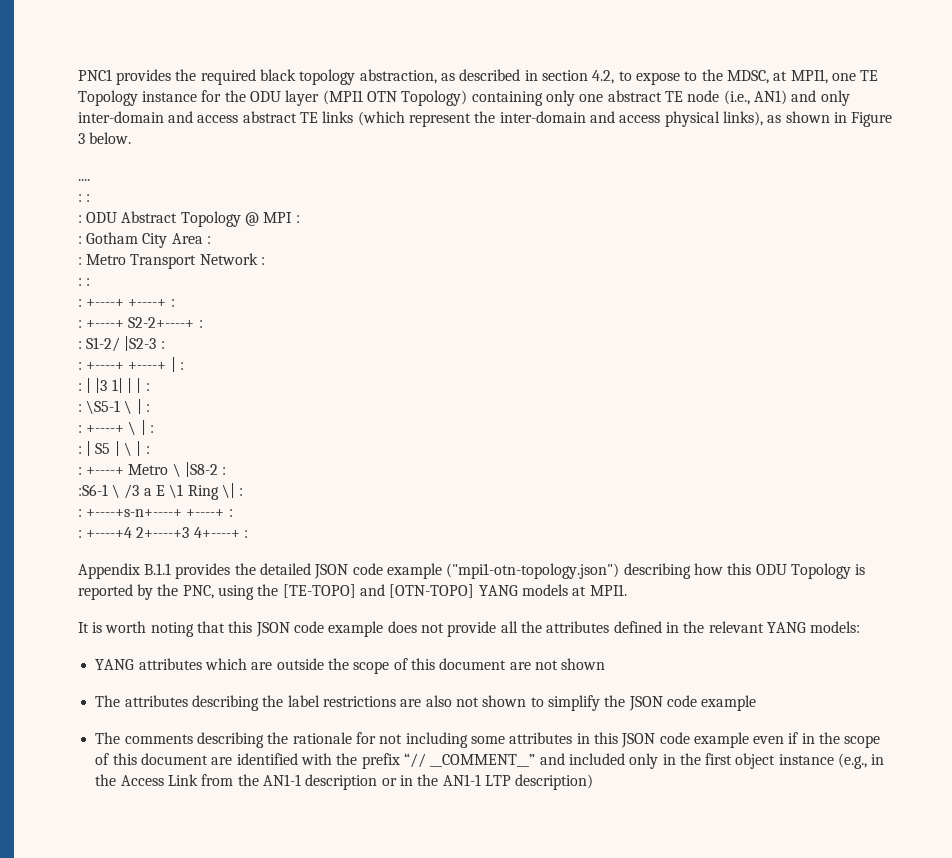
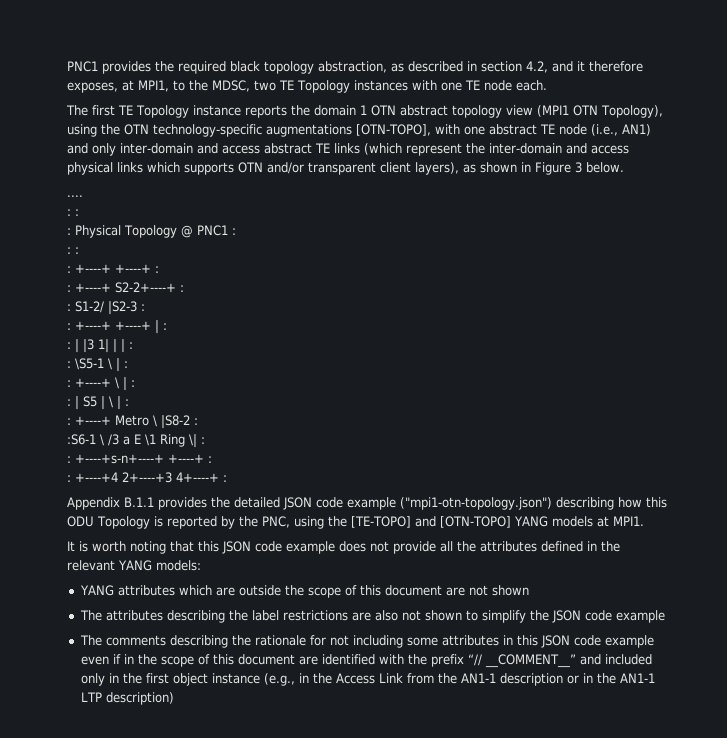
- PNC1 provides the required black topology abstraction, as described in section 4.2, to expose to the MDSC, at MPI1, one TE Topology instance for the ODU layer (MPI1 OTN Topology) containing only one abstract TE node (i.e., AN1) and only inter-domain and access abstract TE links (which represent the inter-domain and access physical links), as shown in Figure 3 below.
+ PNC1 provides the required black topology abstraction, as described in section 4.2, and it therefore exposes, at MPI1, to the MDSC, two TE Topology instances with one TE node each.
+ The first TE Topology instance reports the domain 1 OTN abstract topology view (MPI1 OTN Topology), using the OTN technology-specific augmentations [OTN-TOPO], with one abstract TE node (i.e., AN1) and only inter-domain and access abstract TE links (which represent the inter-domain and access physical links which supports OTN and/or transparent client layers), as shown in Figure 3 below.
- : ODU Abstract Topology @ MPI :
- : Gotham City Area :
- : Metro Transport Network :
+ : Physical Topology @ PNC1 :

